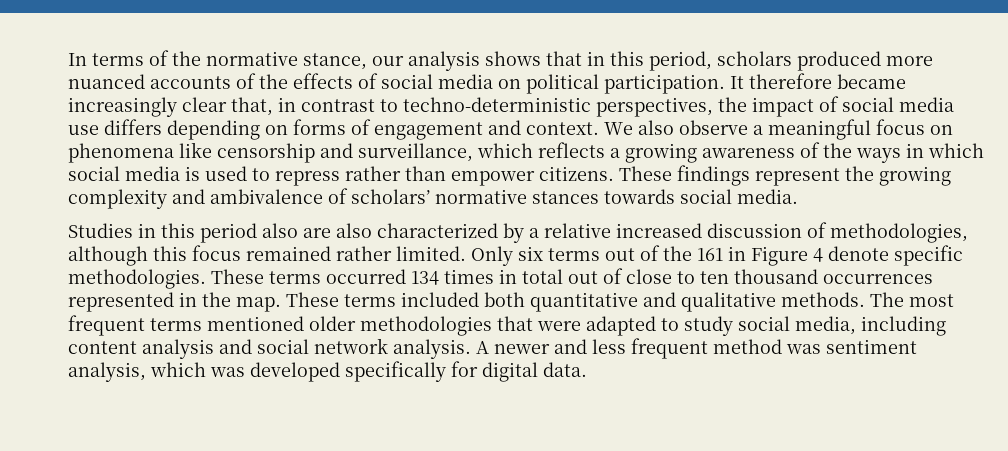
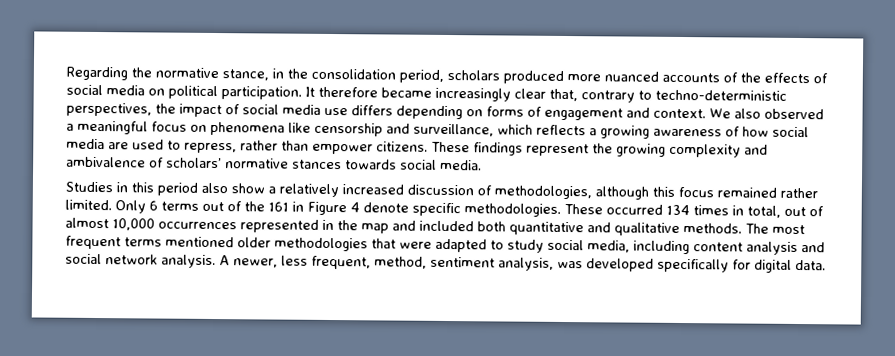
- In terms of the normative stance, our analysis shows that in this period, scholars produced more nuanced accounts of the effects of social media on political participation.
+ Regarding the normative stance, in the consolidation period, scholars produced more nuanced accounts of the effects of social media on political participation.
- It therefore became increasingly clear that, in contrast to techno-deterministic perspectives, the impact of social media use differs depending on forms of engagement and context.
+ It therefore became increasingly clear that, contrary to techno-deterministic perspectives, the impact of social media use differs depending on forms of engagement and context.
- We also observe a meaningful focus on phenomena like censorship and surveillance, which reflects a growing awareness of the ways in which social media is used to repress rather than empower citizens.
+ We also observed a meaningful focus on phenomena like censorship and surveillance, which reflects a growing awareness of how social media are used to repress, rather than empower citizens.
- Studies in this period also are also characterized by a relative increased discussion of methodologies, although this focus remained rather limited.
+ Studies in this period also show a relatively increased discussion of methodologies, although this focus remained rather limited.
- Only six terms out of the 161 in Figure 4 denote specific methodologies.
+ Only 6 terms out of the 161 in Figure 4 denote specific methodologies.
- These terms occurred 134 times in total out of close to ten thousand occurrences represented in the map. These terms included both quantitative and qualitative methods.
+ These occurred 134 times in total, out of almost 10,000 occurrences represented in the map and included both quantitative and qualitative methods.
- A newer and less frequent method was sentiment analysis, which was developed specifically for digital data.
+ A newer, less frequent, method, sentiment analysis, was developed specifically for digital data.

